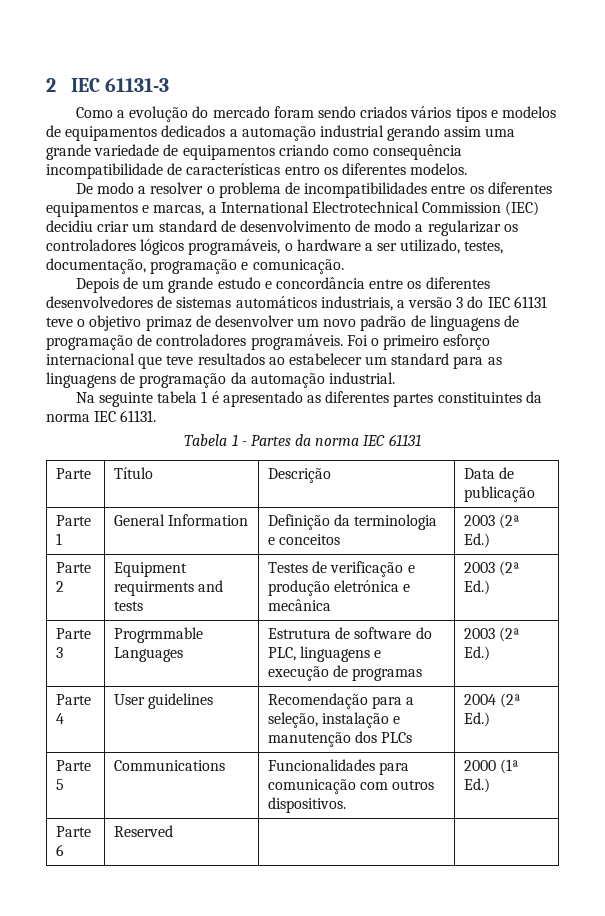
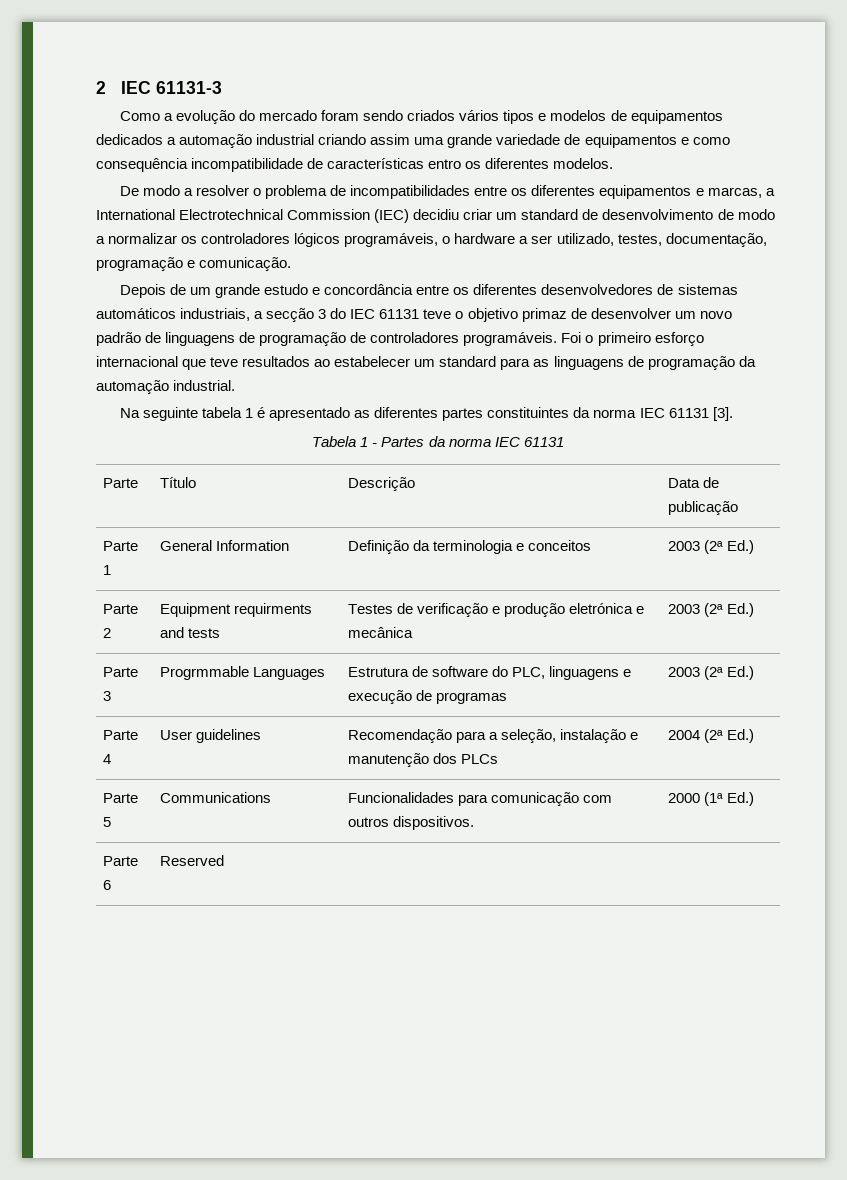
- Como a evolução do mercado foram sendo criados vários tipos e modelos de equipamentos dedicados a automação industrial gerando assim uma grande variedade de equipamentos criando como consequência incompatibilidade de características entro os diferentes modelos.
+ Como a evolução do mercado foram sendo criados vários tipos e modelos de equipamentos dedicados a automação industrial criando assim uma grande variedade de equipamentos e como consequência incompatibilidade de características entro os diferentes modelos.
- De modo a resolver o problema de incompatibilidades entre os diferentes equipamentos e marcas, a International Electrotechnical Commission (IEC) decidiu criar um standard de desenvolvimento de modo a regularizar os controladores lógicos programáveis, o hardware a ser utilizado, testes, documentação, programação e comunicação.
+ De modo a resolver o problema de incompatibilidades entre os diferentes equipamentos e marcas, a International Electrotechnical Commission (IEC) decidiu criar um standard de desenvolvimento de modo a normalizar os controladores lógicos programáveis, o hardware a ser utilizado, testes, documentação, programação e comunicação.
- Depois de um grande estudo e concordância entre os diferentes desenvolvedores de sistemas automáticos industriais, a versão 3 do IEC 61131 teve o objetivo primaz de desenvolver um novo padrão de linguagens de programação de controladores programáveis.
+ Depois de um grande estudo e concordância entre os diferentes desenvolvedores de sistemas automáticos industriais, a secção 3 do IEC 61131 teve o objetivo primaz de desenvolver um novo padrão de linguagens de programação de controladores programáveis.
- Na seguinte tabela 1 é apresentado as diferentes partes constituintes da norma IEC 61131.
+ Na seguinte tabela 1 é apresentado as diferentes partes constituintes da norma IEC 61131 [3].

